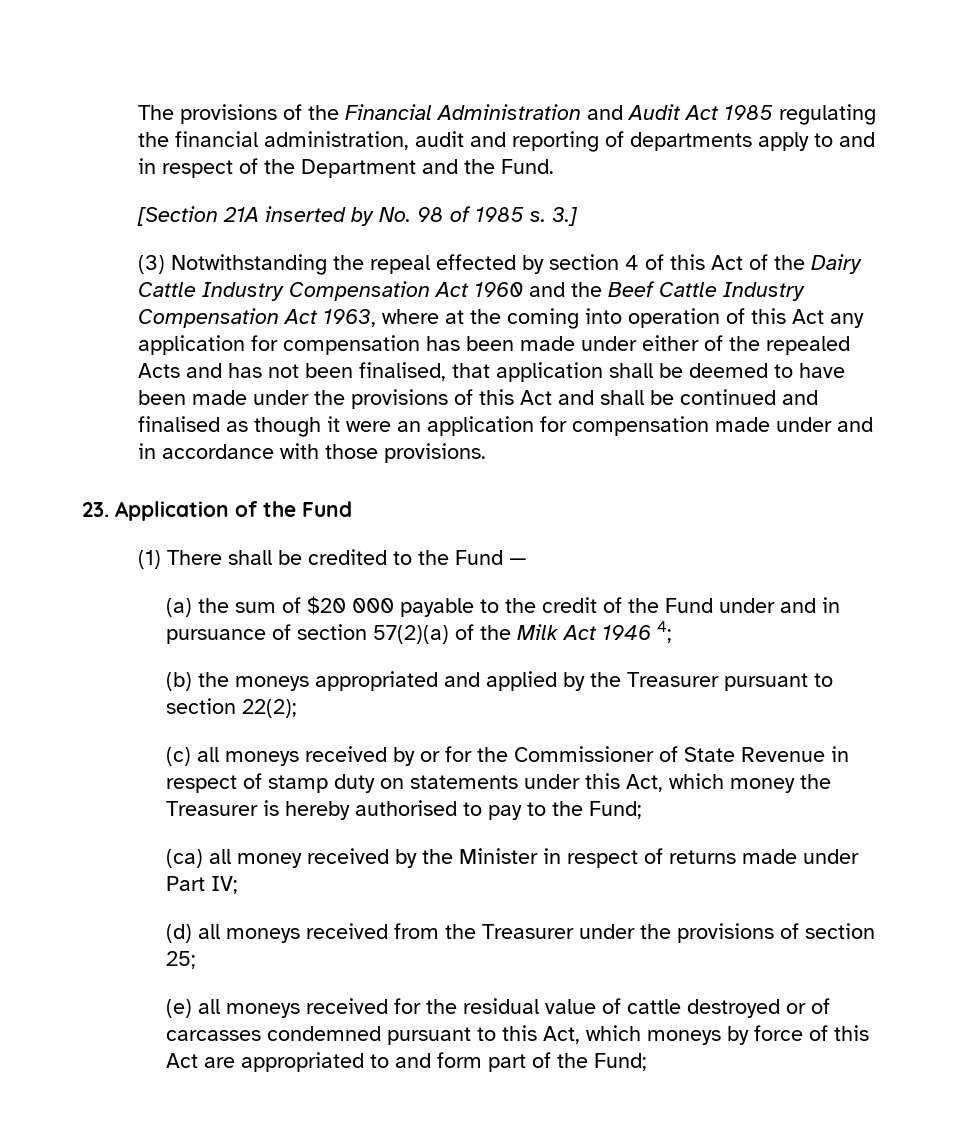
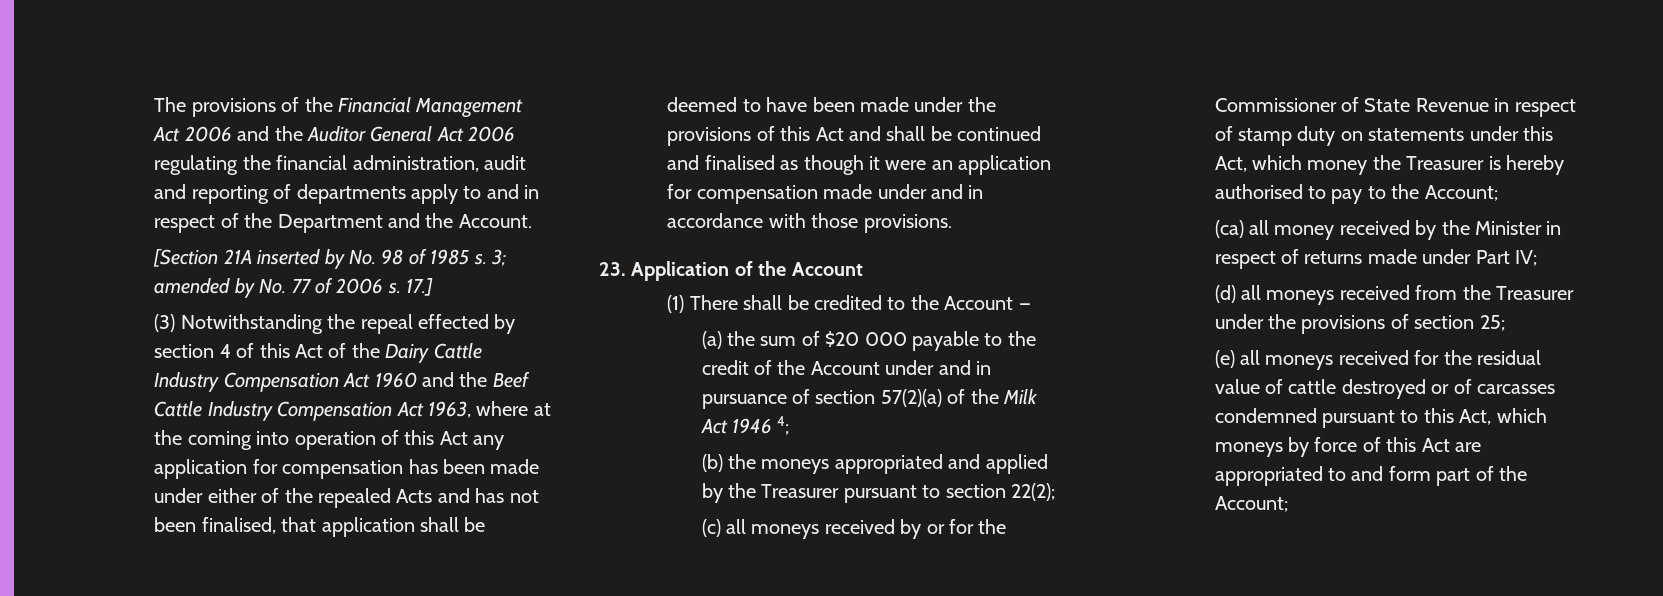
- The provisions of the Financial Administration and Audit Act 1985 regulating the financial administration, audit and reporting of departments apply to and in respect of the Department and the Fund.
+ The provisions of the Financial Management Act 2006 and the Auditor General Act 2006 regulating the financial administration, audit and reporting of departments apply to and in respect of the Department and the Account.
- 3.]
+ 3; amended by No. 77 of 2006 s. 17.]
- 23. Application of the Fund
+ 23. Application of the Account
- (1) There shall be credited to the Fund —
+ (1) There shall be credited to the Account —
- (a) the sum of $20 000 payable to the credit of the Fund under and in pursuance of section 57(2)(a) of the Milk Act 1946 4;
+ (a) the sum of $20 000 payable to the credit of the Account under and in pursuance of section 57(2)(a) of the Milk Act 1946 4;
- (c) all moneys received by or for the Commissioner of State Revenue in respect of stamp duty on statements under this Act, which money the Treasurer is hereby authorised to pay to the Fund;
+ (c) all moneys received by or for the Commissioner of State Revenue in respect of stamp duty on statements under this Act, which money the Treasurer is hereby authorised to pay to the Account;
- (e) all moneys received for the residual value of cattle destroyed or of carcasses condemned pursuant to this Act, which moneys by force of this Act are appropriated to and form part of the Fund;
+ (e) all moneys received for the residual value of cattle destroyed or of carcasses condemned pursuant to this Act, which moneys by force of this Act are appropriated to and form part of the Account;

